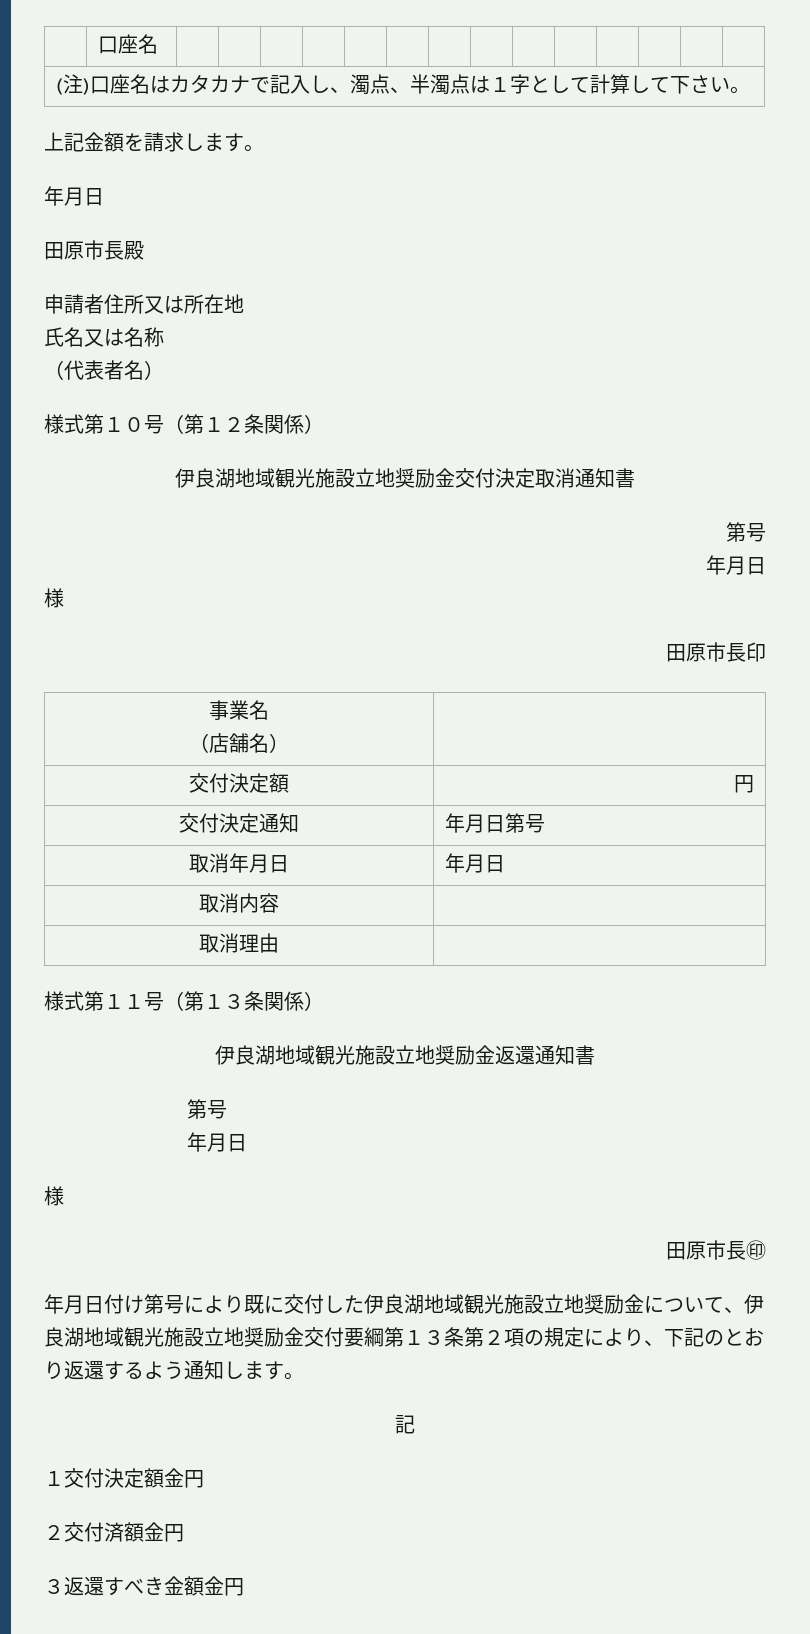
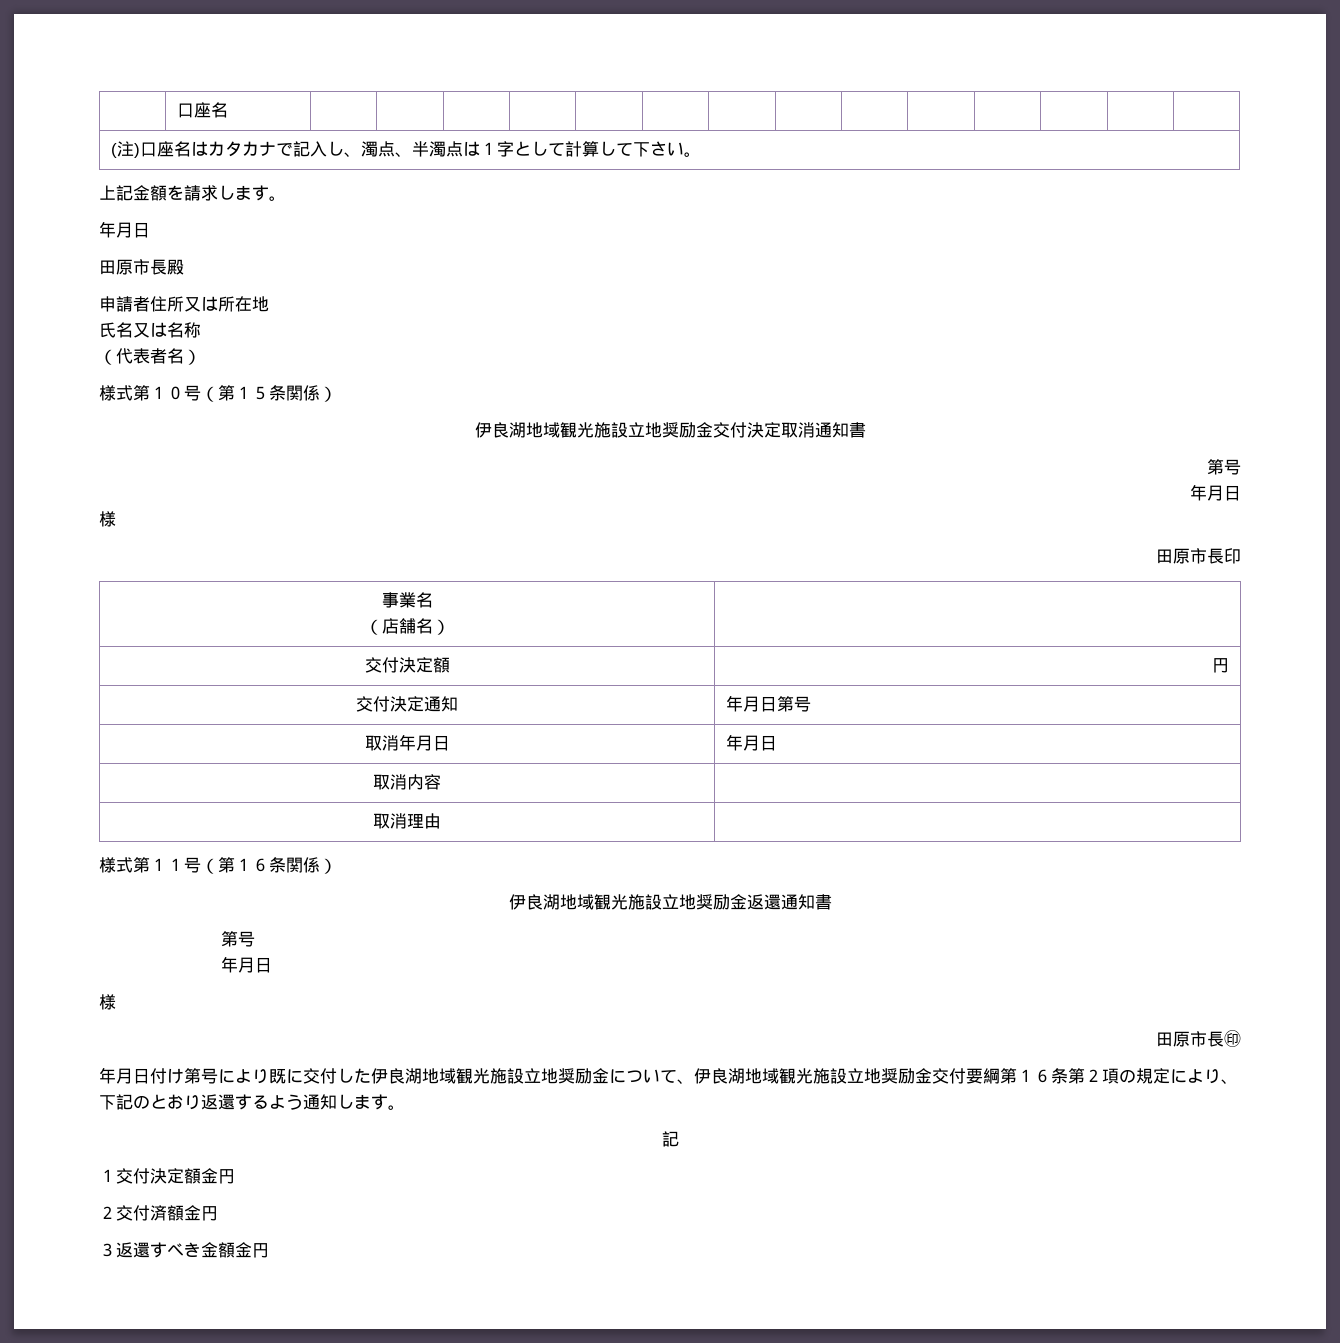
- 様式第１０号（第１２条関係）
+ 様式第１０号（第１５条関係）
- 様式第１１号（第１３条関係）
+ 様式第１１号（第１６条関係）
- 年月日付け第号により既に交付した伊良湖地域観光施設立地奨励金について、伊良湖地域観光施設立地奨励金交付要綱第１３条第２項の規定により、下記のとおり返還するよう通知します。
+ 年月日付け第号により既に交付した伊良湖地域観光施設立地奨励金について、伊良湖地域観光施設立地奨励金交付要綱第１６条第２項の規定により、下記のとおり返還するよう通知します。

